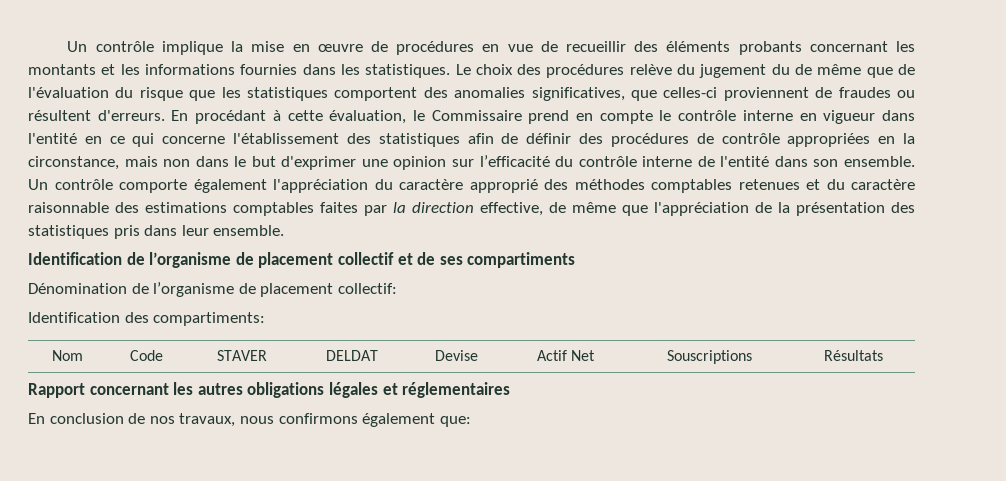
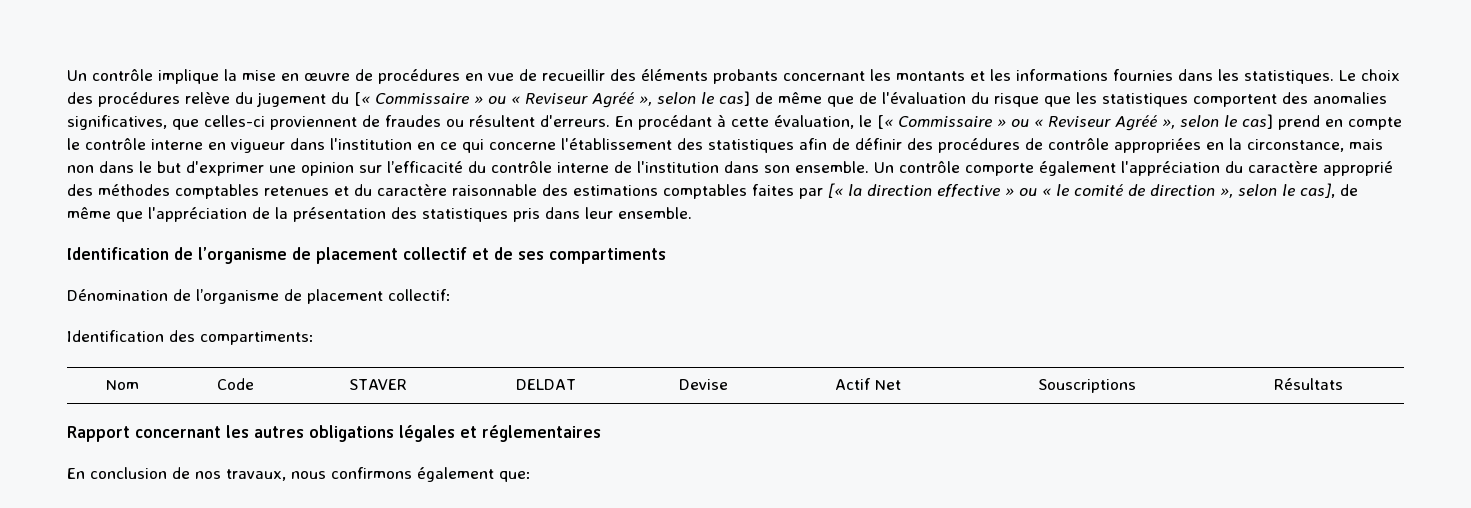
- Le choix des procédures relève du jugement du de même que de l'évaluation du risque que les statistiques comportent des anomalies significatives, que celles-ci proviennent de fraudes ou résultent d'erreurs.
+ Le choix des procédures relève du jugement du [« Commissaire » ou « Reviseur Agréé », selon le cas] de même que de l'évaluation du risque que les statistiques comportent des anomalies significatives, que celles-ci proviennent de fraudes ou résultent d'erreurs.
- En procédant à cette évaluation, le Commissaire prend en compte le contrôle interne en vigueur dans l'entité en ce qui concerne l'établissement des statistiques afin de définir des procédures de contrôle appropriées en la circonstance, mais non dans le but d'exprimer une opinion sur l’efficacité du contrôle interne de l'entité dans son ensemble.
+ En procédant à cette évaluation, le [« Commissaire » ou « Reviseur Agréé », selon le cas] prend en compte le contrôle interne en vigueur dans l'institution en ce qui concerne l'établissement des statistiques afin de définir des procédures de contrôle appropriées en la circonstance, mais non dans le but d'exprimer une opinion sur l’efficacité du contrôle interne de l'institution dans son ensemble.
- Un contrôle comporte également l'appréciation du caractère approprié des méthodes comptables retenues et du caractère raisonnable des estimations comptables faites par la direction effective, de même que l'appréciation de la présentation des statistiques pris dans leur ensemble.
+ Un contrôle comporte également l'appréciation du caractère approprié des méthodes comptables retenues et du caractère raisonnable des estimations comptables faites par [« la direction effective » ou « le comité de direction », selon le cas], de même que l'appréciation de la présentation des statistiques pris dans leur ensemble.

